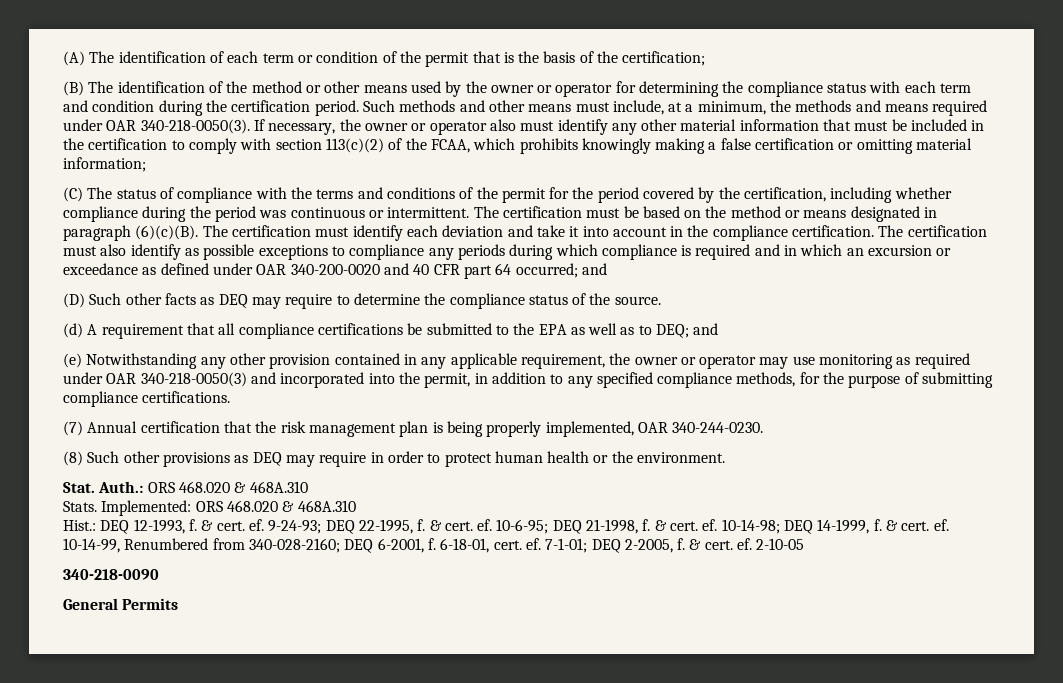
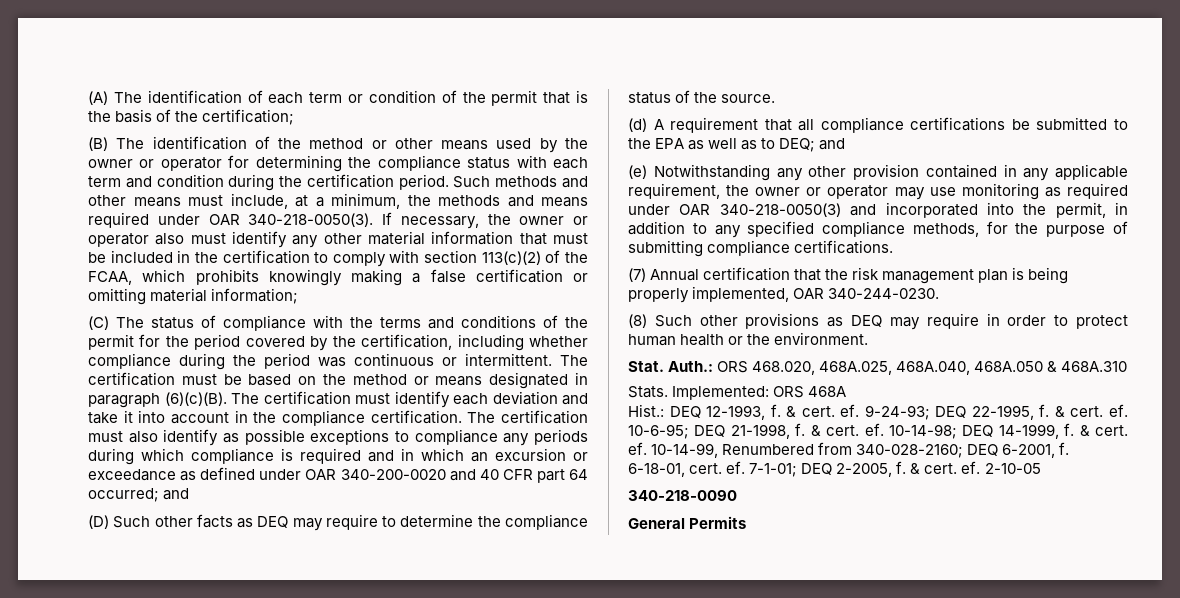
- Auth.: ORS 468.020 & 468A.310
+ Auth.: ORS 468.020, 468A.025, 468A.040, 468A.050 & 468A.310
- Implemented: ORS 468.020 & 468A.310
+ Implemented: ORS 468A

